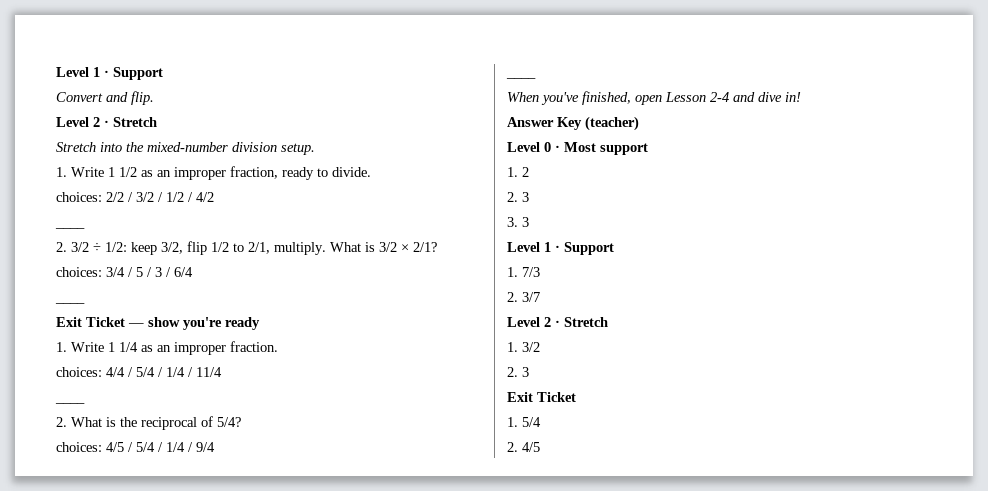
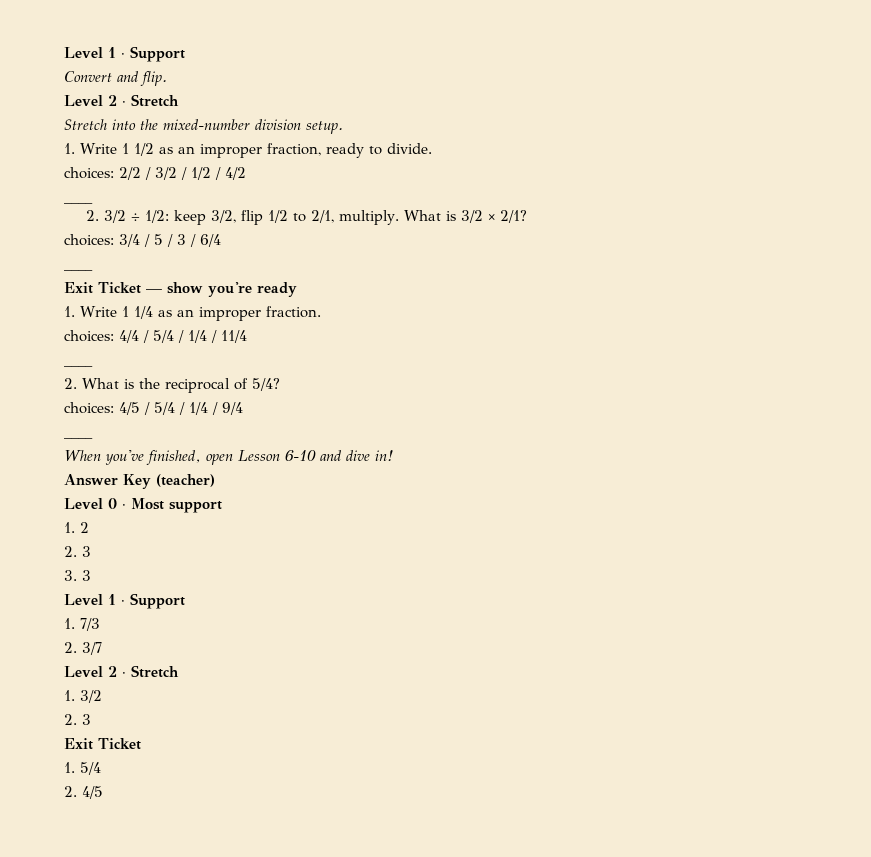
- When you've finished, open Lesson 2-4 and dive in!
+ When you've finished, open Lesson 6-10 and dive in!

